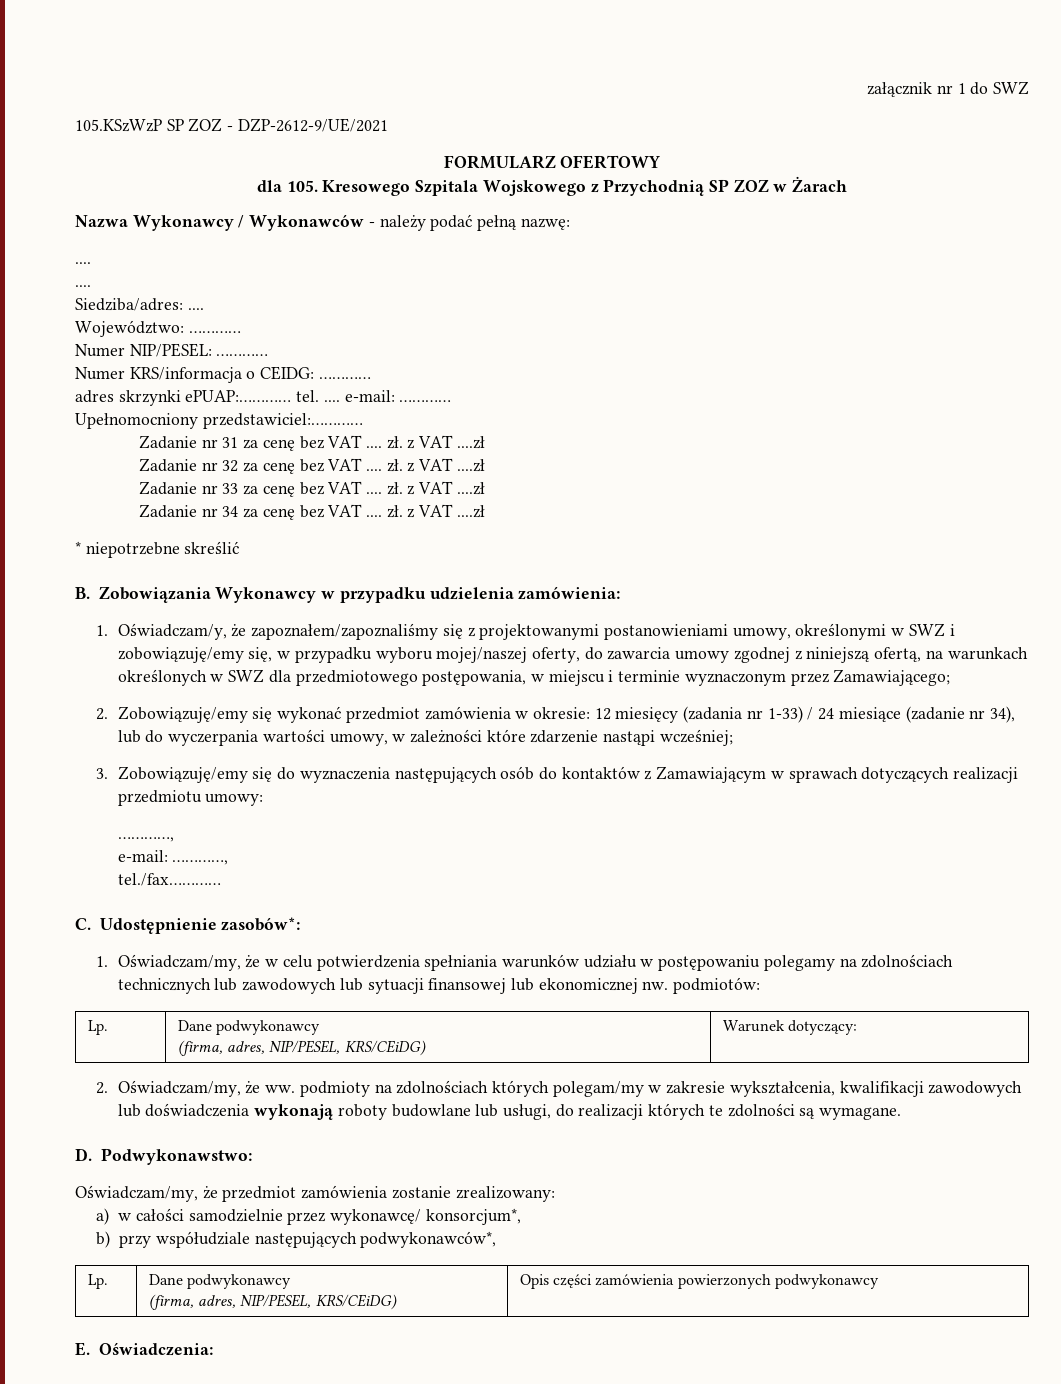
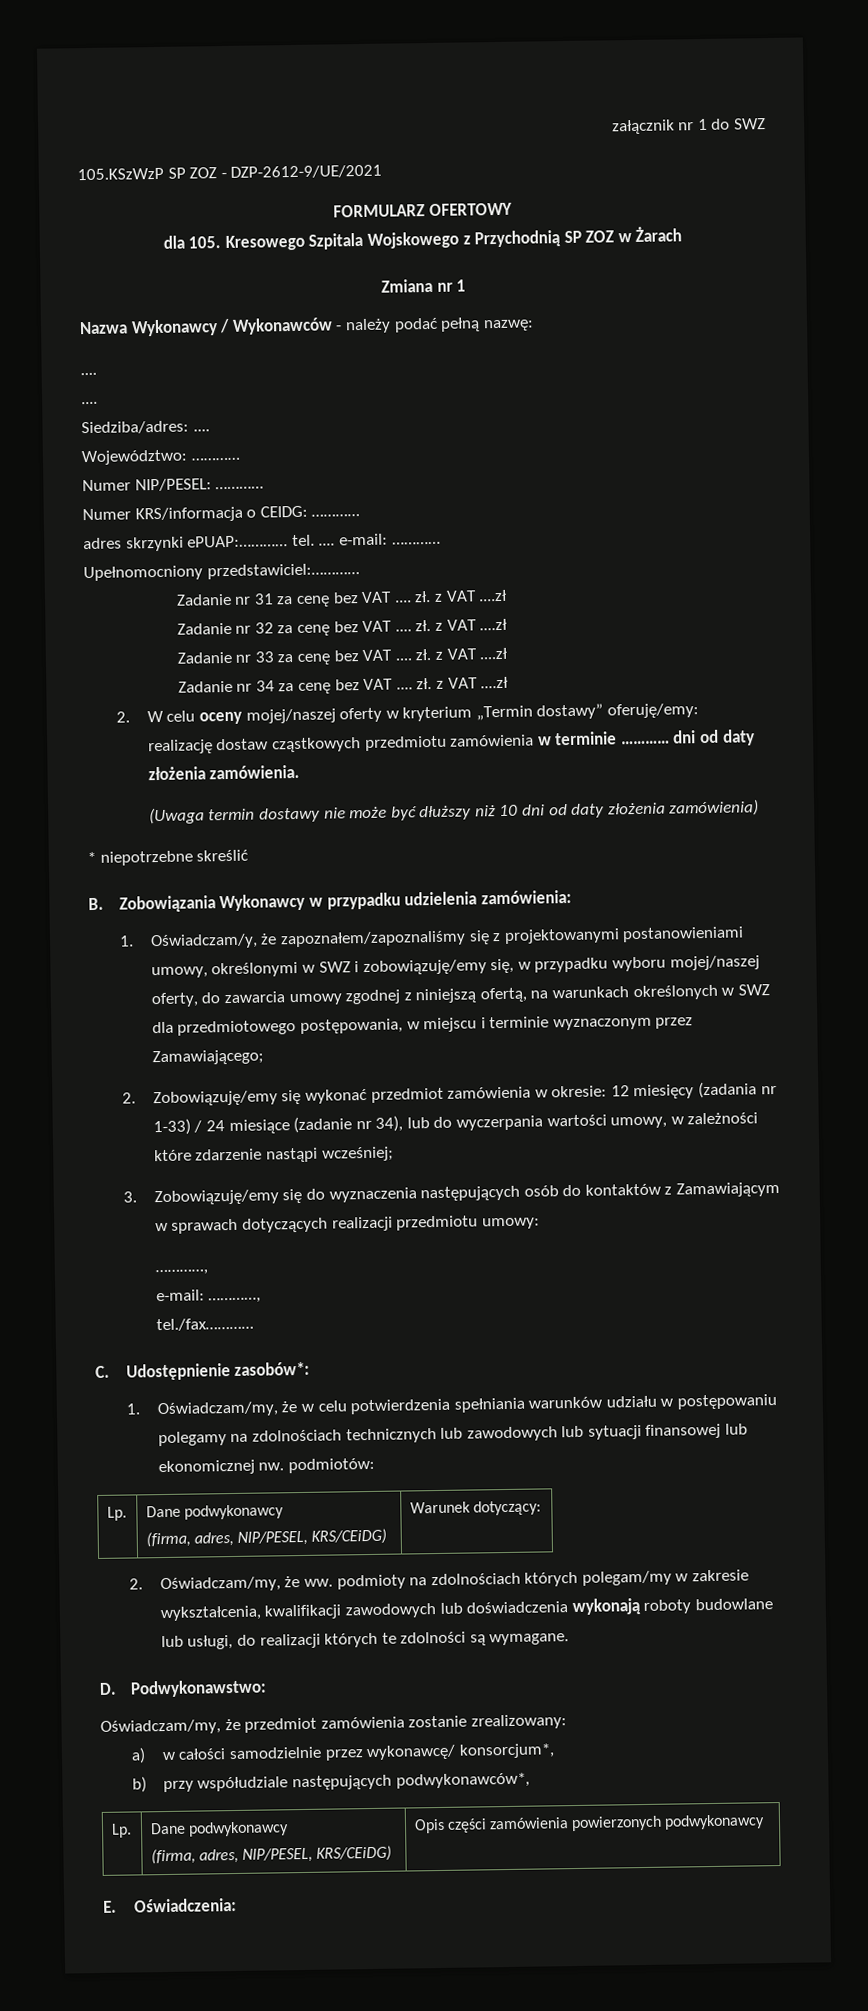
+ Zmiana nr 1
+ 2. W celu oceny mojej/naszej oferty w kryterium „Termin dostawy” oferuję/emy:
+ realizację dostaw cząstkowych przedmiotu zamówienia w terminie ………… dni od daty złożenia zamówienia.
+ (Uwaga termin dostawy nie może być dłuższy niż 10 dni od daty złożenia zamówienia)

